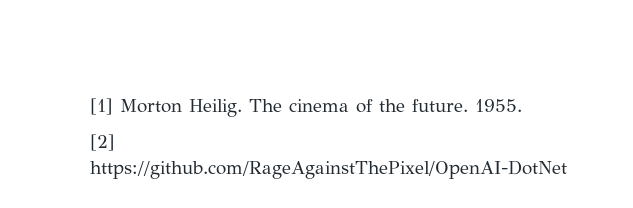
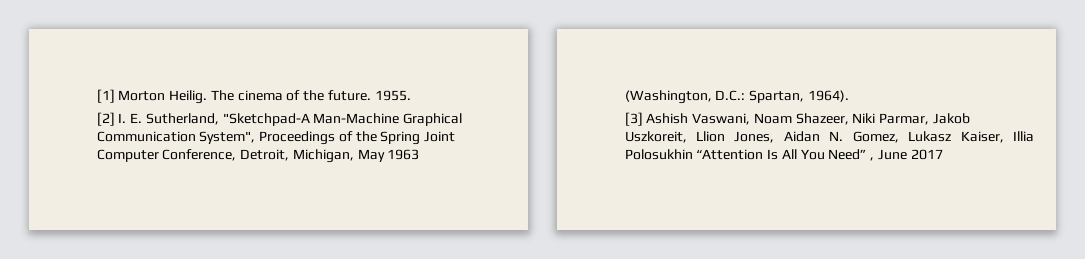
- [2] https://github.com/RageAgainstThePixel/OpenAI-DotNet
+ [2] I. E. Sutherland, "Sketchpad-A Man-Machine Graphical Communication System", Proceedings of the Spring Joint Computer Conference, Detroit, Michigan, May 1963 (Washington, D.C.: Spartan, 1964).
+ [3] Ashish Vaswani, Noam Shazeer, Niki Parmar, Jakob Uszkoreit, Llion Jones, Aidan N. Gomez, Lukasz Kaiser, Illia Polosukhin “Attention Is All You Need” , June 2017

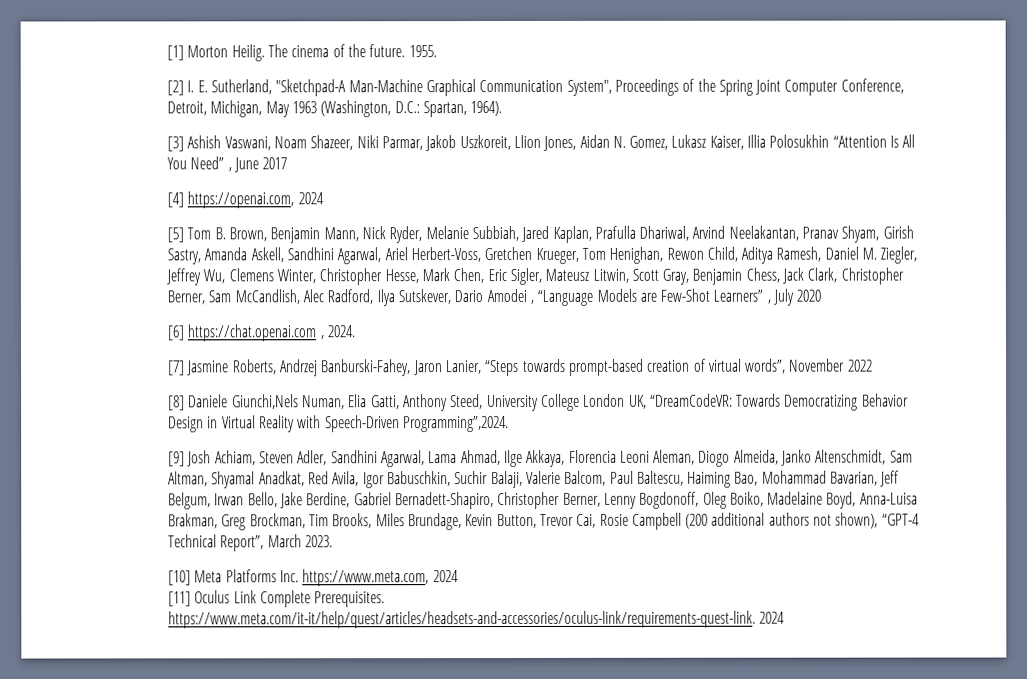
+ [4] https://openai.com, 2024
+ [5] Tom B. Brown, Benjamin Mann, Nick Ryder, Melanie Subbiah, Jared Kaplan, Prafulla Dhariwal, Arvind Neelakantan, Pranav Shyam, Girish Sastry, Amanda Askell, Sandhini Agarwal, Ariel Herbert-Voss, Gretchen Krueger, Tom Henighan, Rewon Child, Aditya Ramesh, Daniel M. Ziegler, Jeffrey Wu, Clemens Winter, Christopher Hesse, Mark Chen, Eric Sigler, Mateusz Litwin, Scott Gray, Benjamin Chess, Jack Clark, Christopher Berner, Sam McCandlish, Alec Radford, Ilya Sutskever, Dario Amodei , “Language Models are Few-Shot Learners” , July 2020
+ [6] https://chat.openai.com , 2024.
+ [7] Jasmine Roberts, Andrzej Banburski-Fahey, Jaron Lanier, “Steps towards prompt-based creation of virtual words”, November 2022
+ [8] Daniele Giunchi,Nels Numan, Elia Gatti, Anthony Steed, University College London UK, “DreamCodeVR: Towards Democratizing Behavior Design in Virtual Reality with Speech-Driven Programming”,2024.
+ [9] Josh Achiam, Steven Adler, Sandhini Agarwal, Lama Ahmad, Ilge Akkaya, Florencia Leoni Aleman, Diogo Almeida, Janko Altenschmidt, Sam Altman, Shyamal Anadkat, Red Avila, Igor Babuschkin, Suchir Balaji, Valerie Balcom, Paul Baltescu, Haiming Bao, Mohammad Bavarian, Jeff Belgum, Irwan Bello, Jake Berdine, Gabriel Bernadett-Shapiro, Christopher Berner, Lenny Bogdonoff, Oleg Boiko, Madelaine Boyd, Anna-Luisa Brakman, Greg Brockman, Tim Brooks, Miles Brundage, Kevin Button, Trevor Cai, Rosie Campbell (200 additional authors not shown), “GPT-4 Technical Report”, March 2023.
+ [10] Meta Platforms Inc. https://www.meta.com, 2024
+ [11] Oculus Link Complete Prerequisites. https://www.meta.com/it-it/help/quest/articles/headsets-and-accessories/oculus-link/requirements-quest-link. 2024

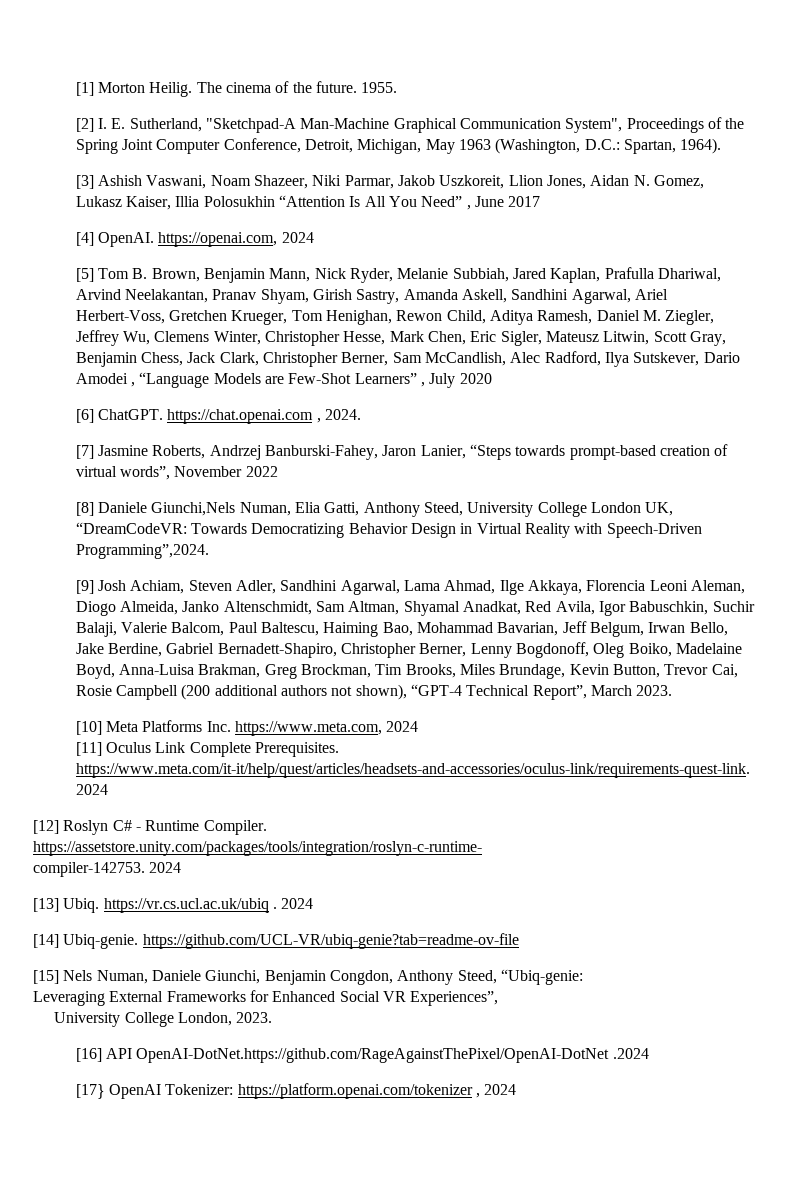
- [4] https://openai.com, 2024
+ [4] OpenAI. https://openai.com, 2024
- [6] https://chat.openai.com , 2024.
+ [6] ChatGPT. https://chat.openai.com , 2024.
+ [12] Roslyn C# - Runtime Compiler.
+ https://assetstore.unity.com/packages/tools/integration/roslyn-c-runtime-
+ compiler-142753. 2024
+ [13] Ubiq. https://vr.cs.ucl.ac.uk/ubiq . 2024
+ [14] Ubiq-genie. https://github.com/UCL-VR/ubiq-genie?tab=readme-ov-file
+ [15] Nels Numan, Daniele Giunchi, Benjamin Congdon, Anthony Steed, “Ubiq-genie:
+ Leveraging External Frameworks for Enhanced Social VR Experiences”,
+ University College London, 2023.
+ [16] API OpenAI-DotNet.https://github.com/RageAgainstThePixel/OpenAI-DotNet .2024
+ [17} OpenAI Tokenizer: https://platform.openai.com/tokenizer , 2024

